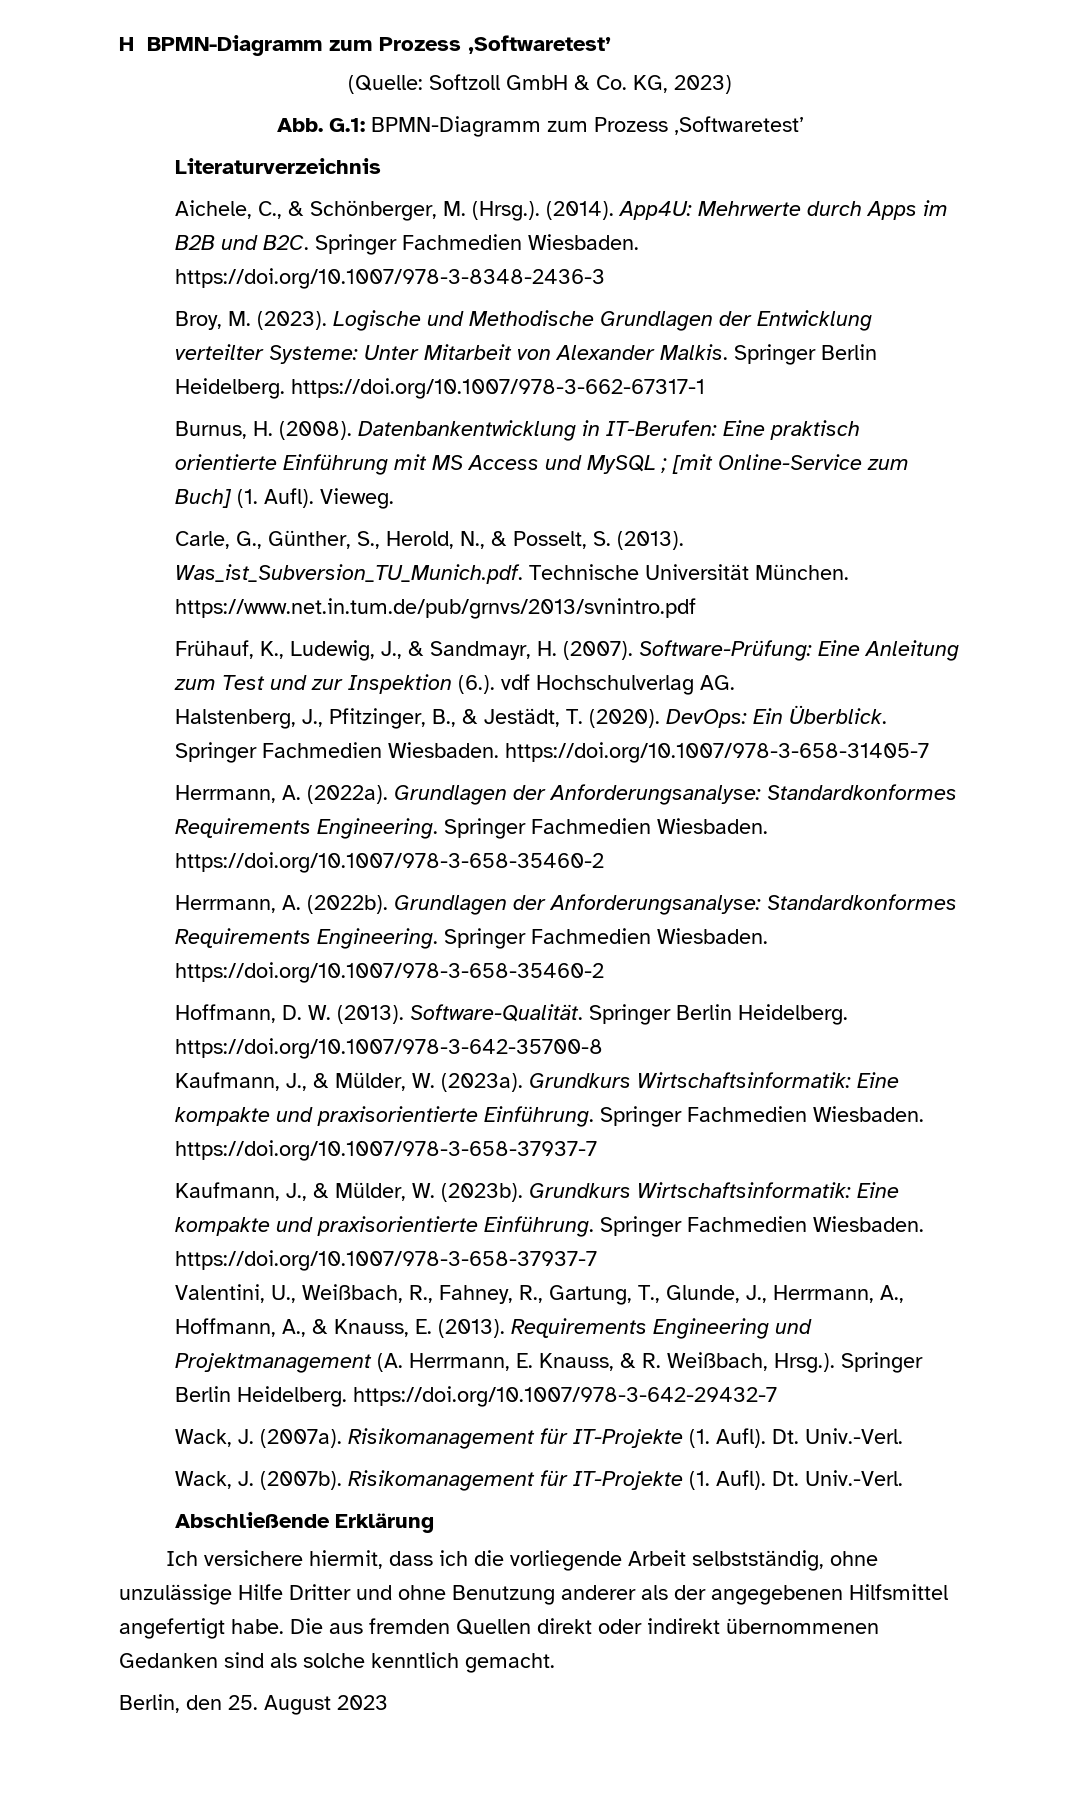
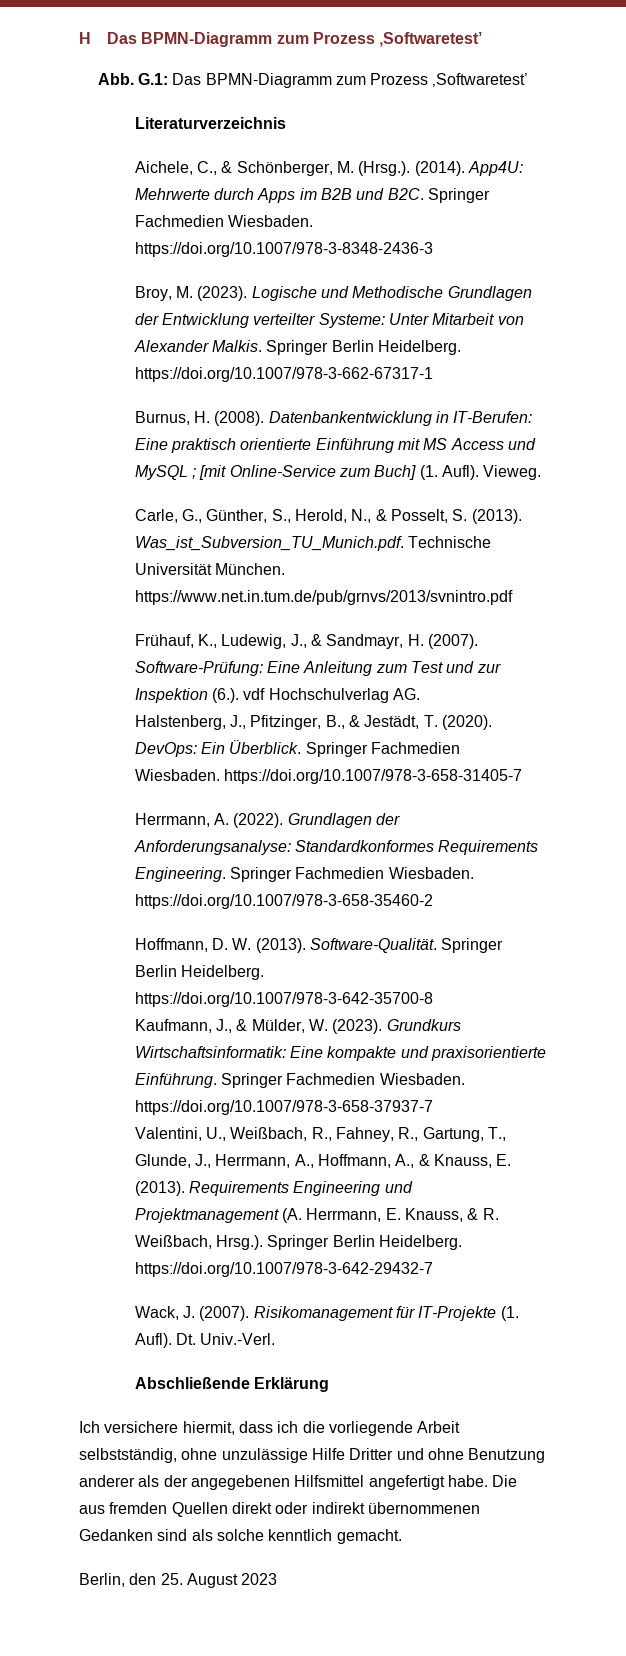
- H BPMN-Diagramm zum Prozess ‚Softwaretest’
- (Quelle: Softzoll GmbH & Co. KG, 2023)
+ H Das BPMN-Diagramm zum Prozess ‚Softwaretest’
- Abb. G.1: BPMN-Diagramm zum Prozess ‚Softwaretest’
+ Abb. G.1: Das BPMN-Diagramm zum Prozess ‚Softwaretest’
- Herrmann, A. (2022a). Grundlagen der Anforderungsanalyse: Standardkonformes Requirements Engineering. Springer Fachmedien Wiesbaden. https://doi.org/10.1007/978-3-658-35460-2
- Herrmann, A. (2022b).
+ Herrmann, A. (2022).
- Kaufmann, J., & Mülder, W. (2023a). Grundkurs Wirtschaftsinformatik: Eine kompakte und praxisorientierte Einführung. Springer Fachmedien Wiesbaden. https://doi.org/10.1007/978-3-658-37937-7
- Kaufmann, J., & Mülder, W. (2023b).
+ Kaufmann, J., & Mülder, W. (2023).
- Wack, J. (2007a). Risikomanagement für IT-Projekte (1. Aufl). Dt. Univ.-Verl.
- Wack, J. (2007b).
+ Wack, J. (2007).

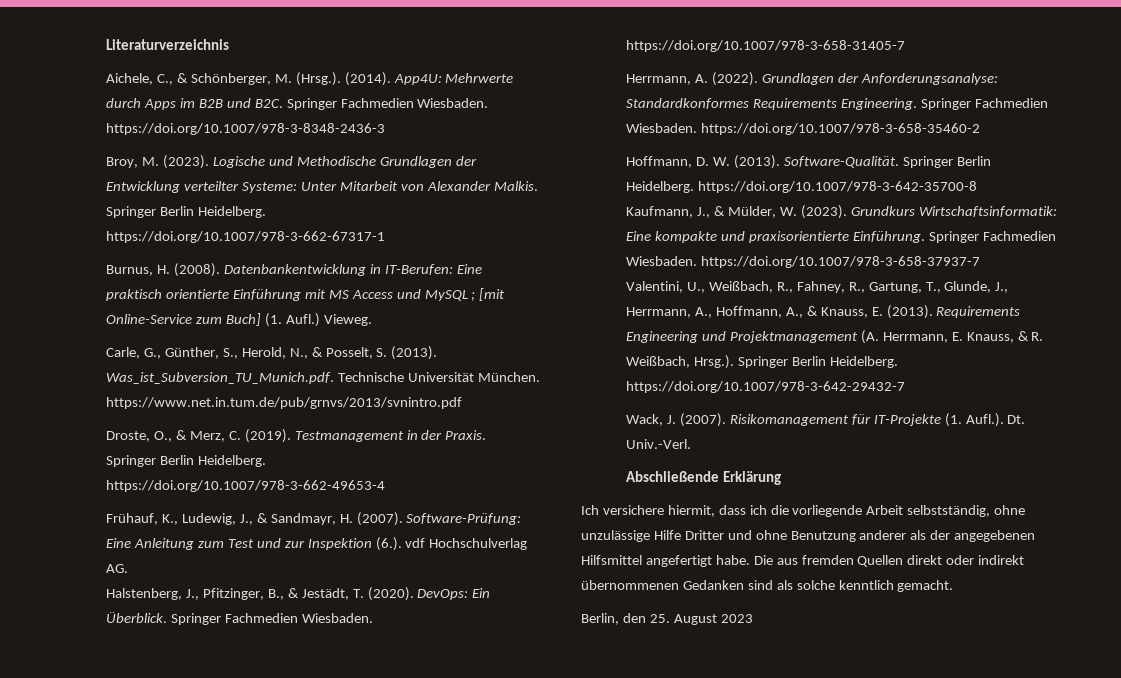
- H Das BPMN-Diagramm zum Prozess ‚Softwaretest’
- Abb. G.1: Das BPMN-Diagramm zum Prozess ‚Softwaretest’
- Datenbankentwicklung in IT-Berufen: Eine praktisch orientierte Einführung mit MS Access und MySQL ; [mit Online-Service zum Buch] (1. Aufl).
+ Datenbankentwicklung in IT-Berufen: Eine praktisch orientierte Einführung mit MS Access und MySQL ; [mit Online-Service zum Buch] (1. Aufl.)
+ Droste, O., & Merz, C. (2019). Testmanagement in der Praxis. Springer Berlin Heidelberg. https://doi.org/10.1007/978-3-662-49653-4
- Risikomanagement für IT-Projekte (1. Aufl). Dt. Univ.-Verl.
+ Risikomanagement für IT-Projekte (1. Aufl.). Dt. Univ.-Verl.

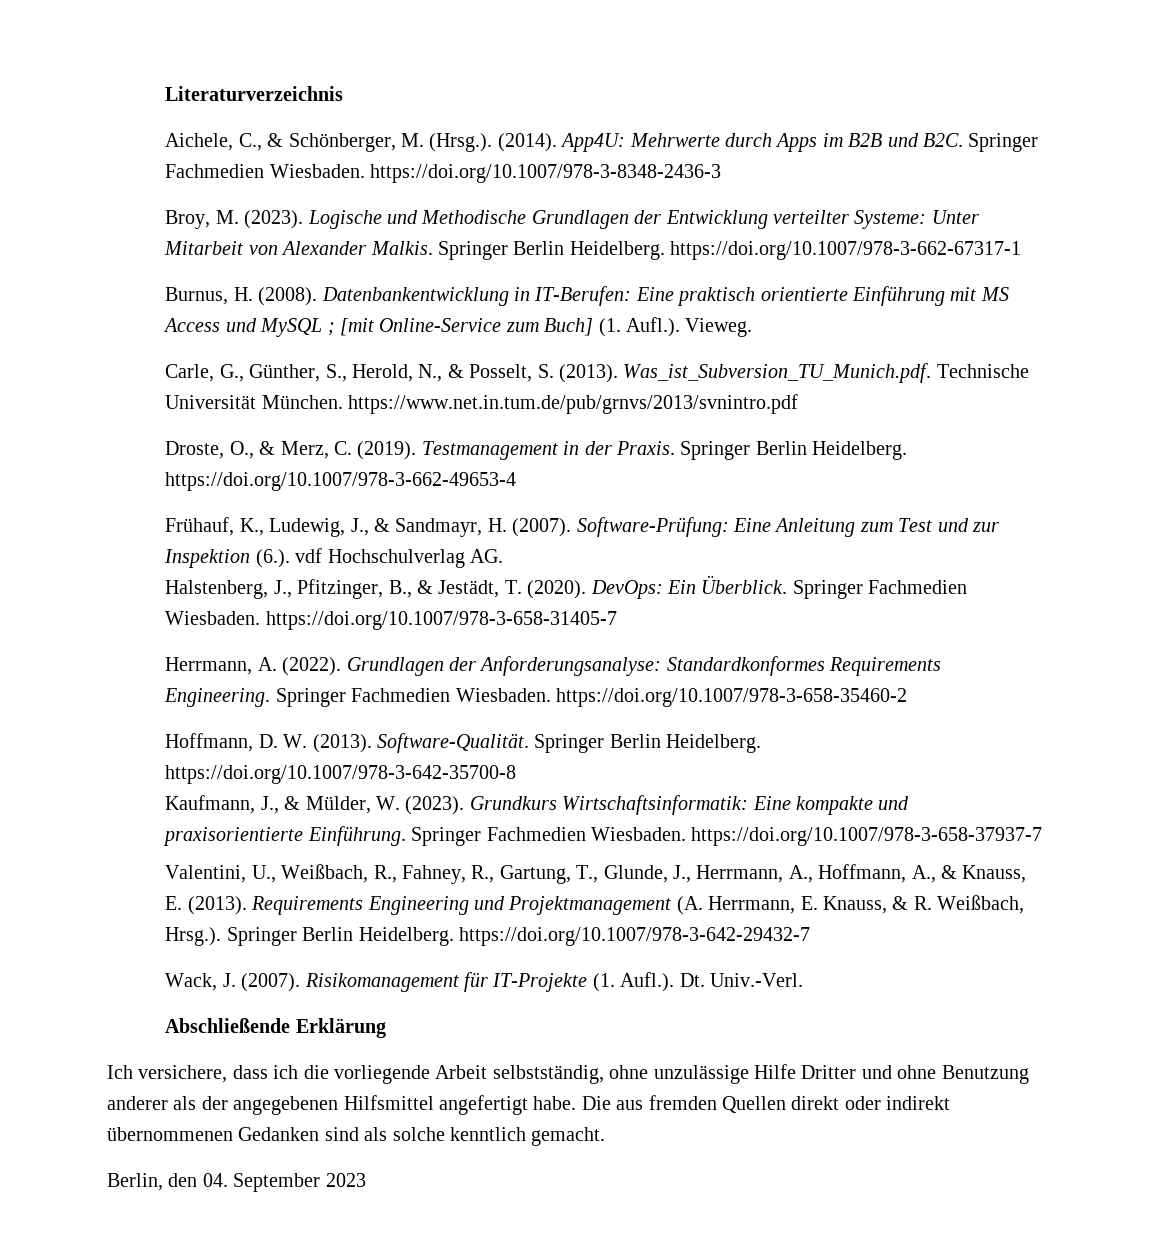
- Datenbankentwicklung in IT-Berufen: Eine praktisch orientierte Einführung mit MS Access und MySQL ; [mit Online-Service zum Buch] (1. Aufl.) Vieweg.
+ Datenbankentwicklung in IT-Berufen: Eine praktisch orientierte Einführung mit MS Access und MySQL ; [mit Online-Service zum Buch] (1. Aufl.). Vieweg.
- Ich versichere hiermit, dass ich die vorliegende Arbeit selbstständig, ohne unzulässige Hilfe Dritter und ohne Benutzung anderer als der angegebenen Hilfsmittel angefertigt habe.
+ Ich versichere, dass ich die vorliegende Arbeit selbstständig, ohne unzulässige Hilfe Dritter und ohne Benutzung anderer als der angegebenen Hilfsmittel angefertigt habe.
- Berlin, den 25. August 2023
+ Berlin, den 04. September 2023

